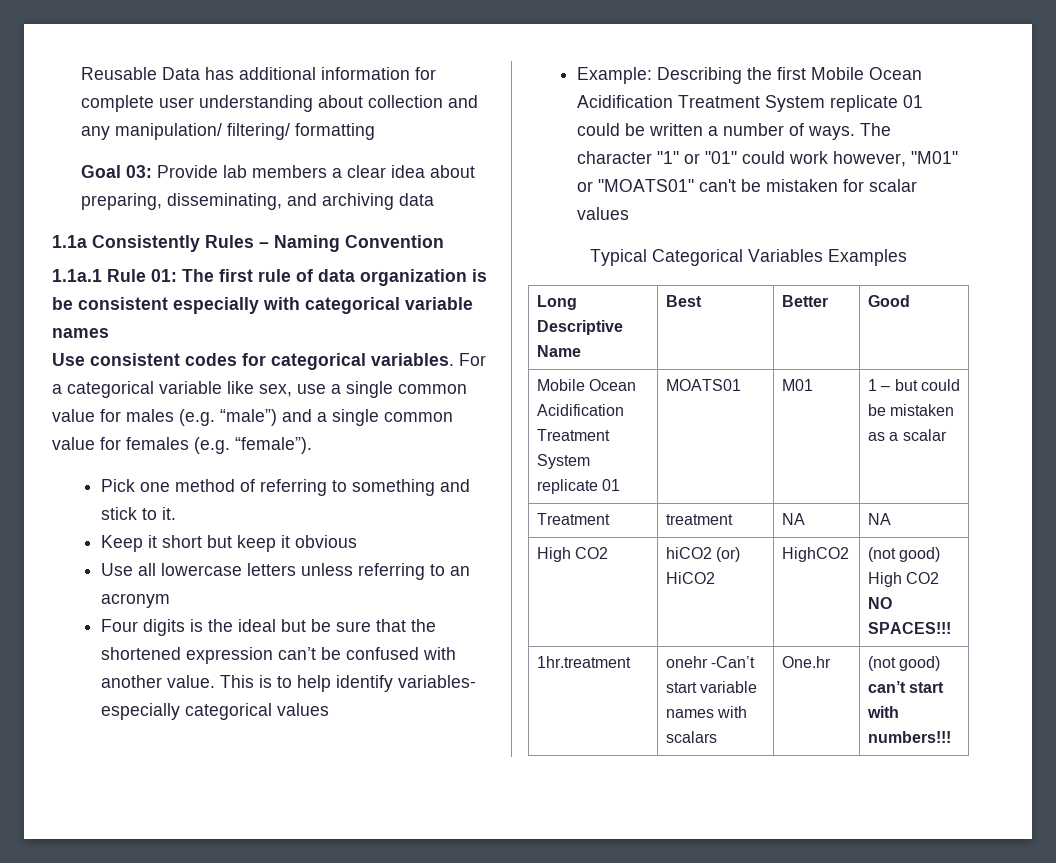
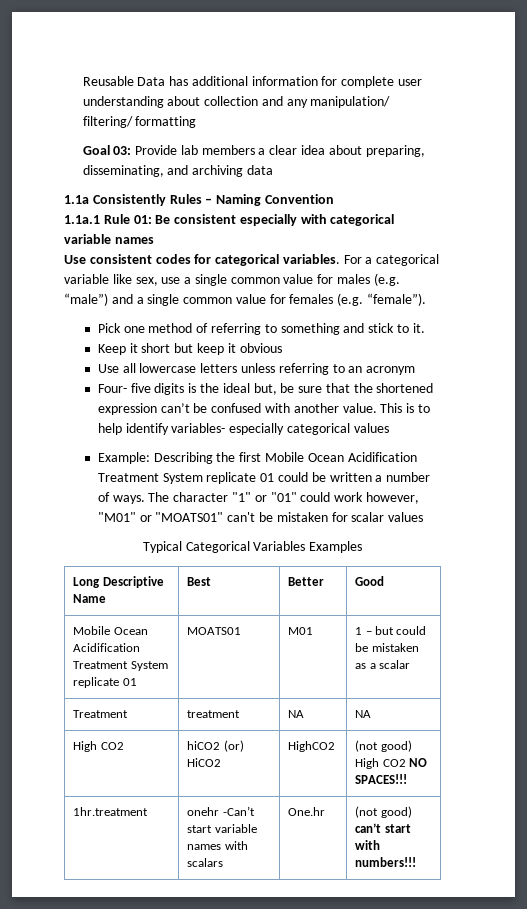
- 1.1a.1 Rule 01: The first rule of data organization is be consistent especially with categorical variable names
+ 1.1a.1 Rule 01: Be consistent especially with categorical variable names
- Four digits is the ideal but be sure that the shortened expression can’t be confused with another value.
+ Four- five digits is the ideal but, be sure that the shortened expression can’t be confused with another value.

